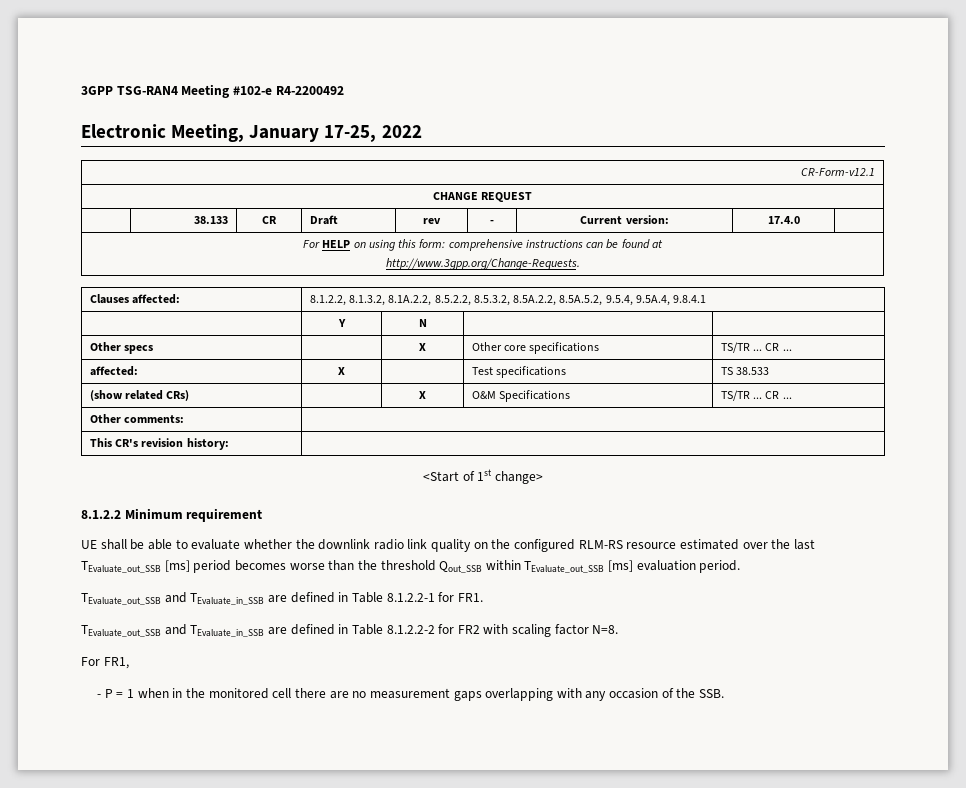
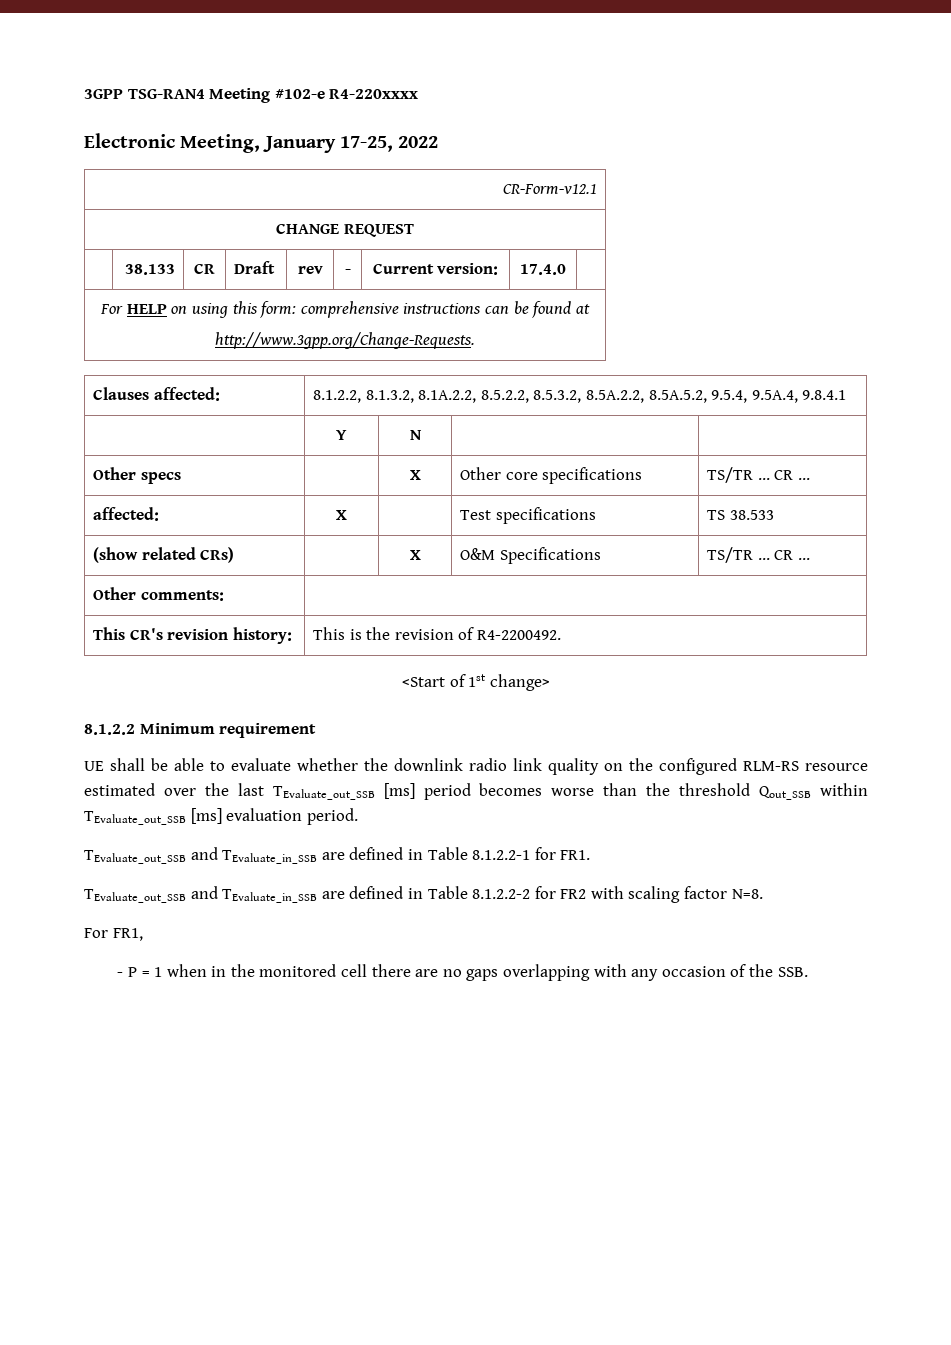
- 3GPP TSG-RAN4 Meeting #102-e R4-2200492
+ 3GPP TSG-RAN4 Meeting #102-e R4-220xxxx
- This CR's revision history: |
+ This CR's revision history: | This is the revision of R4-2200492.
- - P = 1 when in the monitored cell there are no measurement gaps overlapping with any occasion of the SSB.
+ - P = 1 when in the monitored cell there are no gaps overlapping with any occasion of the SSB.

